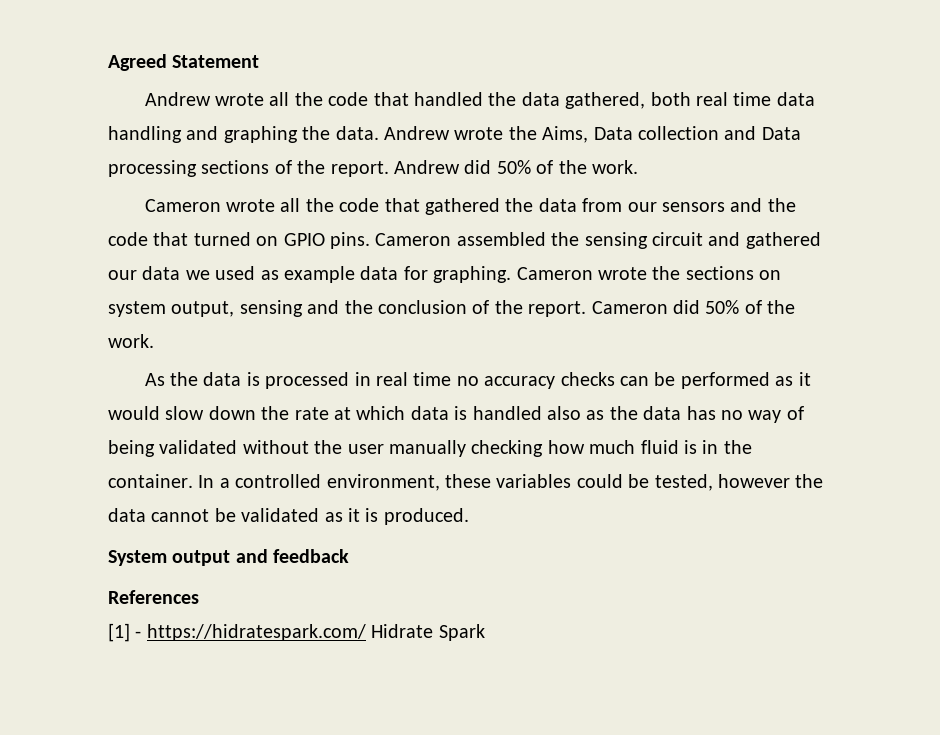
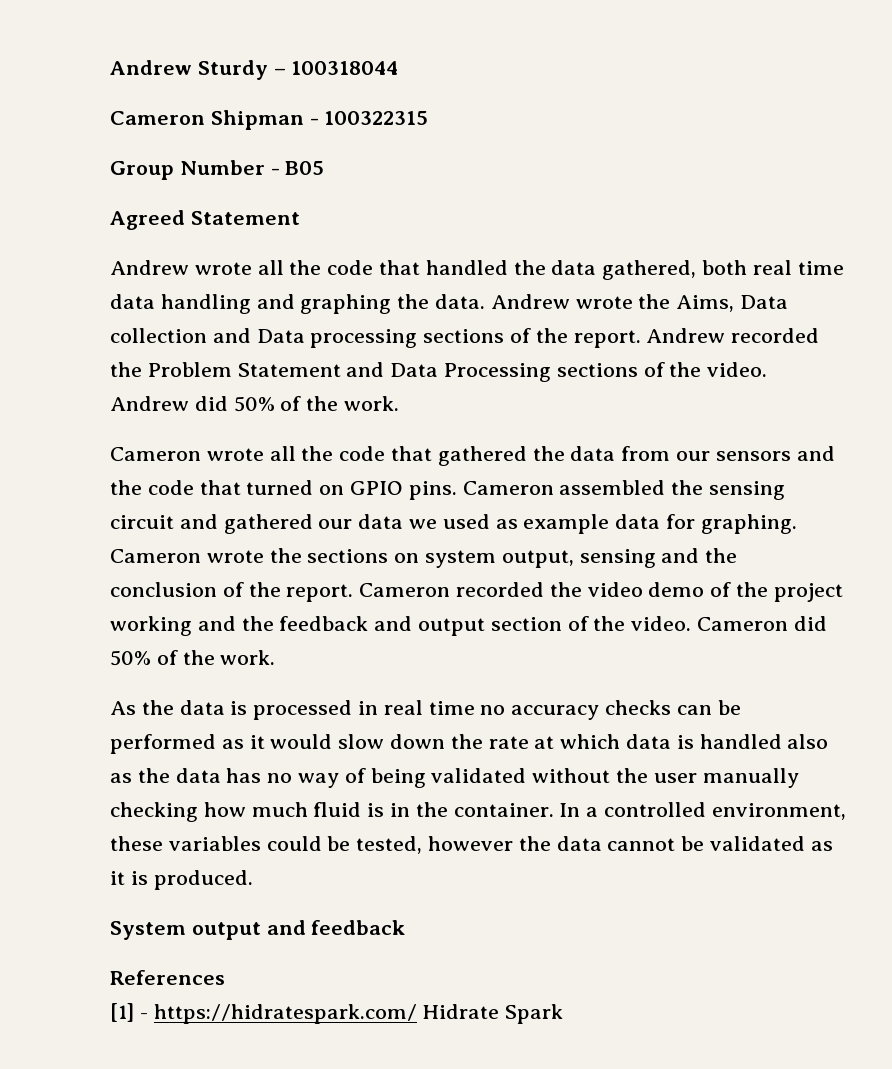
+ Andrew Sturdy – 100318044
+ Cameron Shipman - 100322315
+ Group Number - B05
- Andrew did 50% of the work.
+ Andrew recorded the Problem Statement and Data Processing sections of the video. Andrew did 50% of the work.
- Cameron did 50% of the work.
+ Cameron recorded the video demo of the project working and the feedback and output section of the video. Cameron did 50% of the work.

